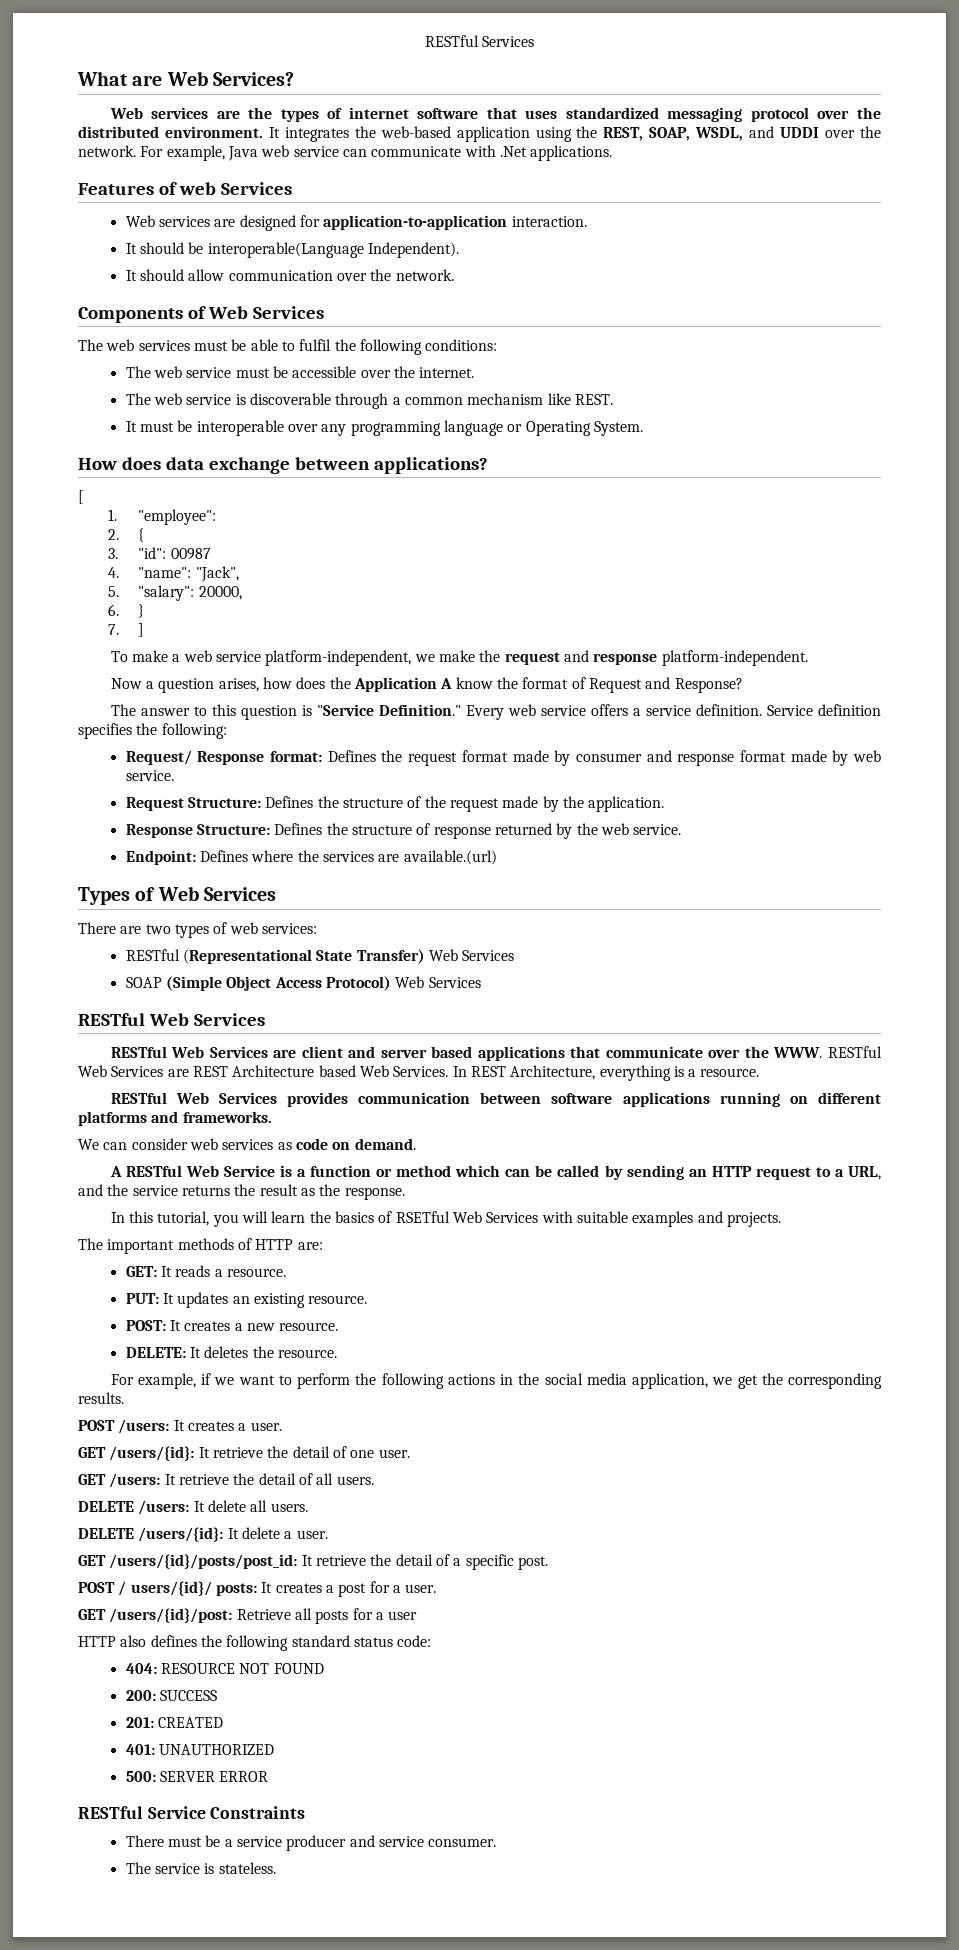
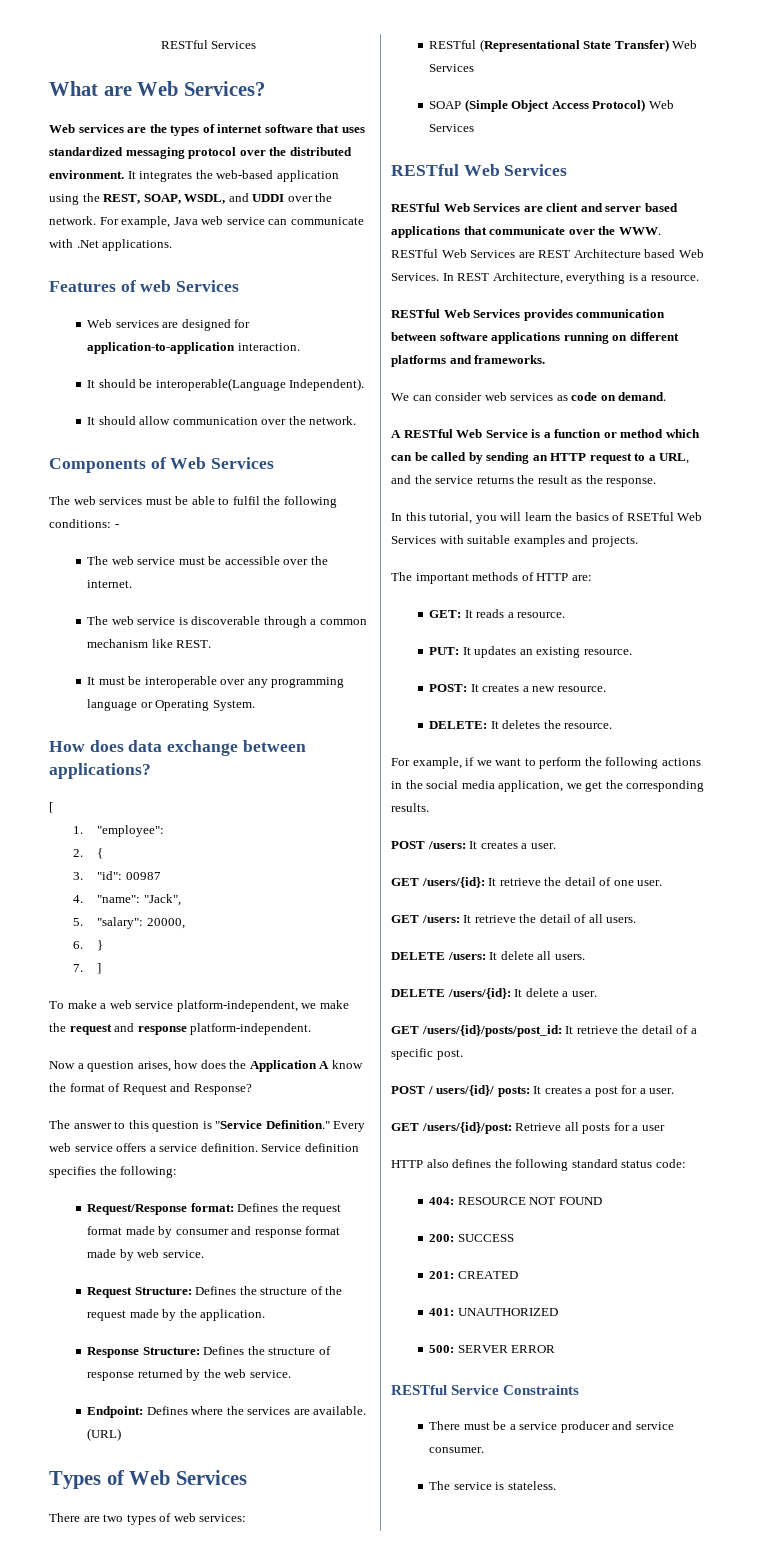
- The web services must be able to fulfil the following conditions:
+ The web services must be able to fulfil the following conditions: -
- Request/ Response format: Defines the request format made by consumer and response format made by web service.
+ Request/Response format: Defines the request format made by consumer and response format made by web service.
- Endpoint: Defines where the services are available.(url)
+ Endpoint: Defines where the services are available. (URL)

